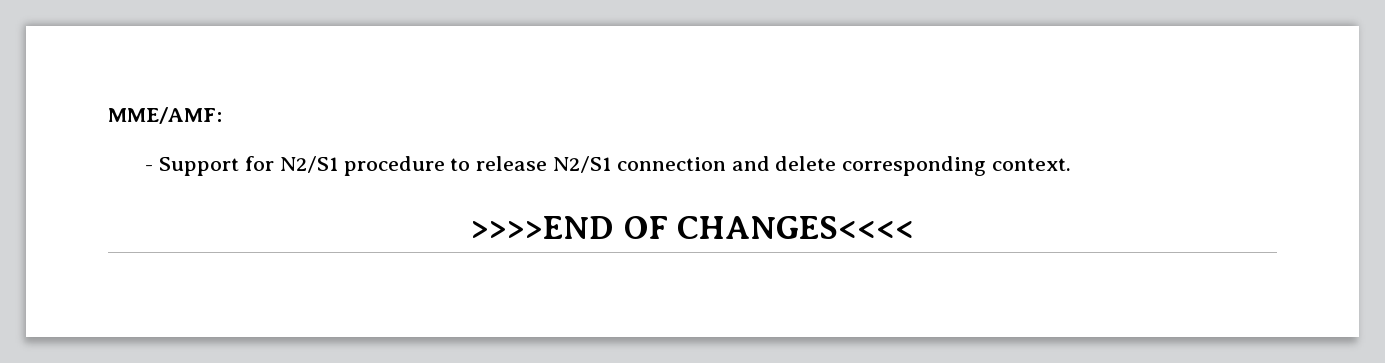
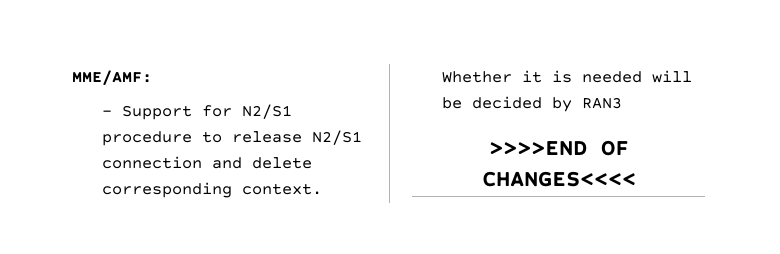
+ Whether it is needed will be decided by RAN3

